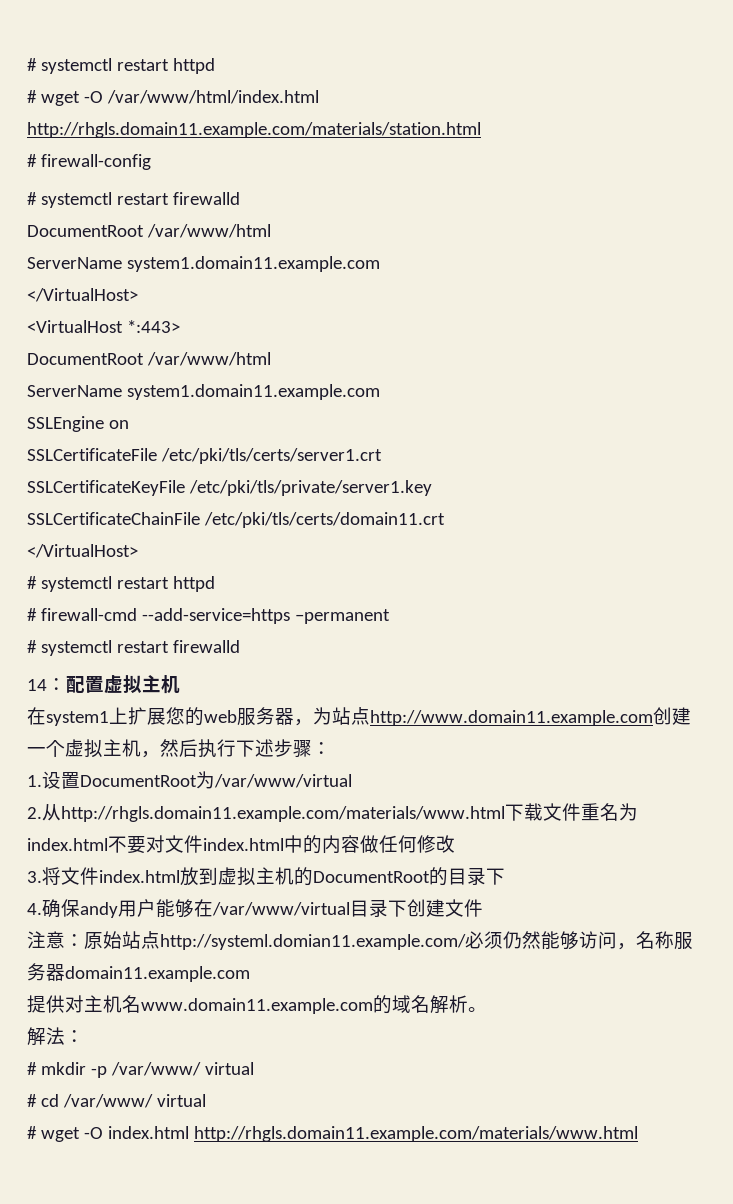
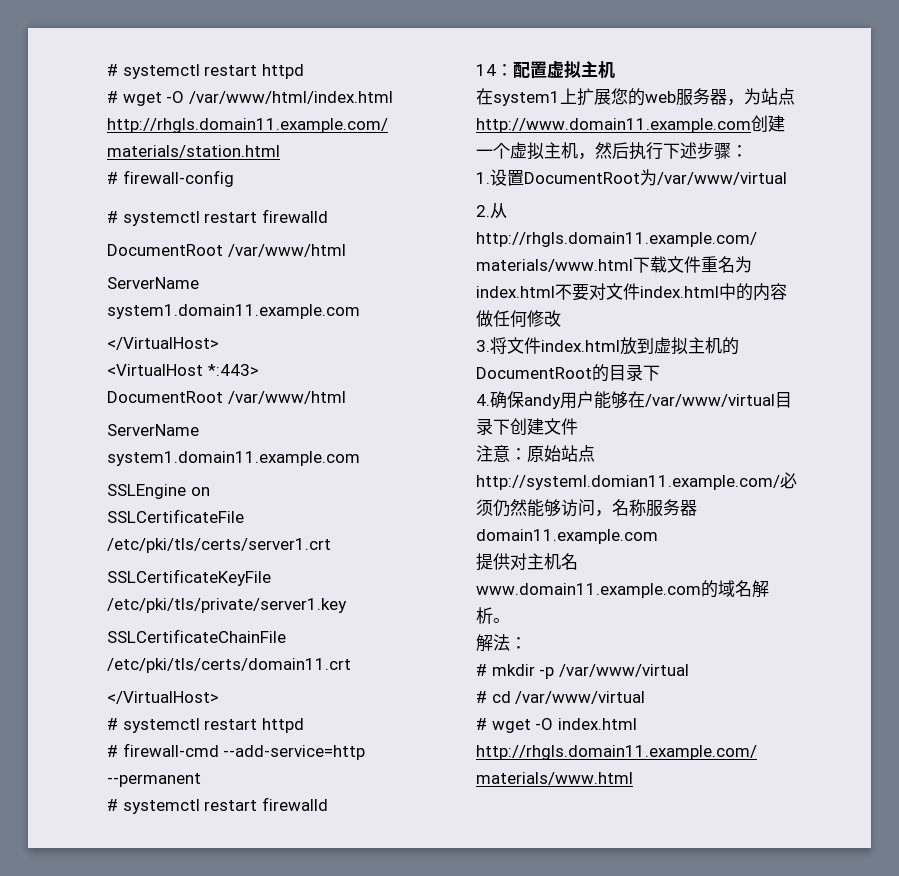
- # firewall-cmd --add-service=https –permanent
+ # firewall-cmd --add-service=http --permanent
- # mkdir -p /var/www/ virtual
+ # mkdir -p /var/www/virtual
- # cd /var/www/ virtual
+ # cd /var/www/virtual

